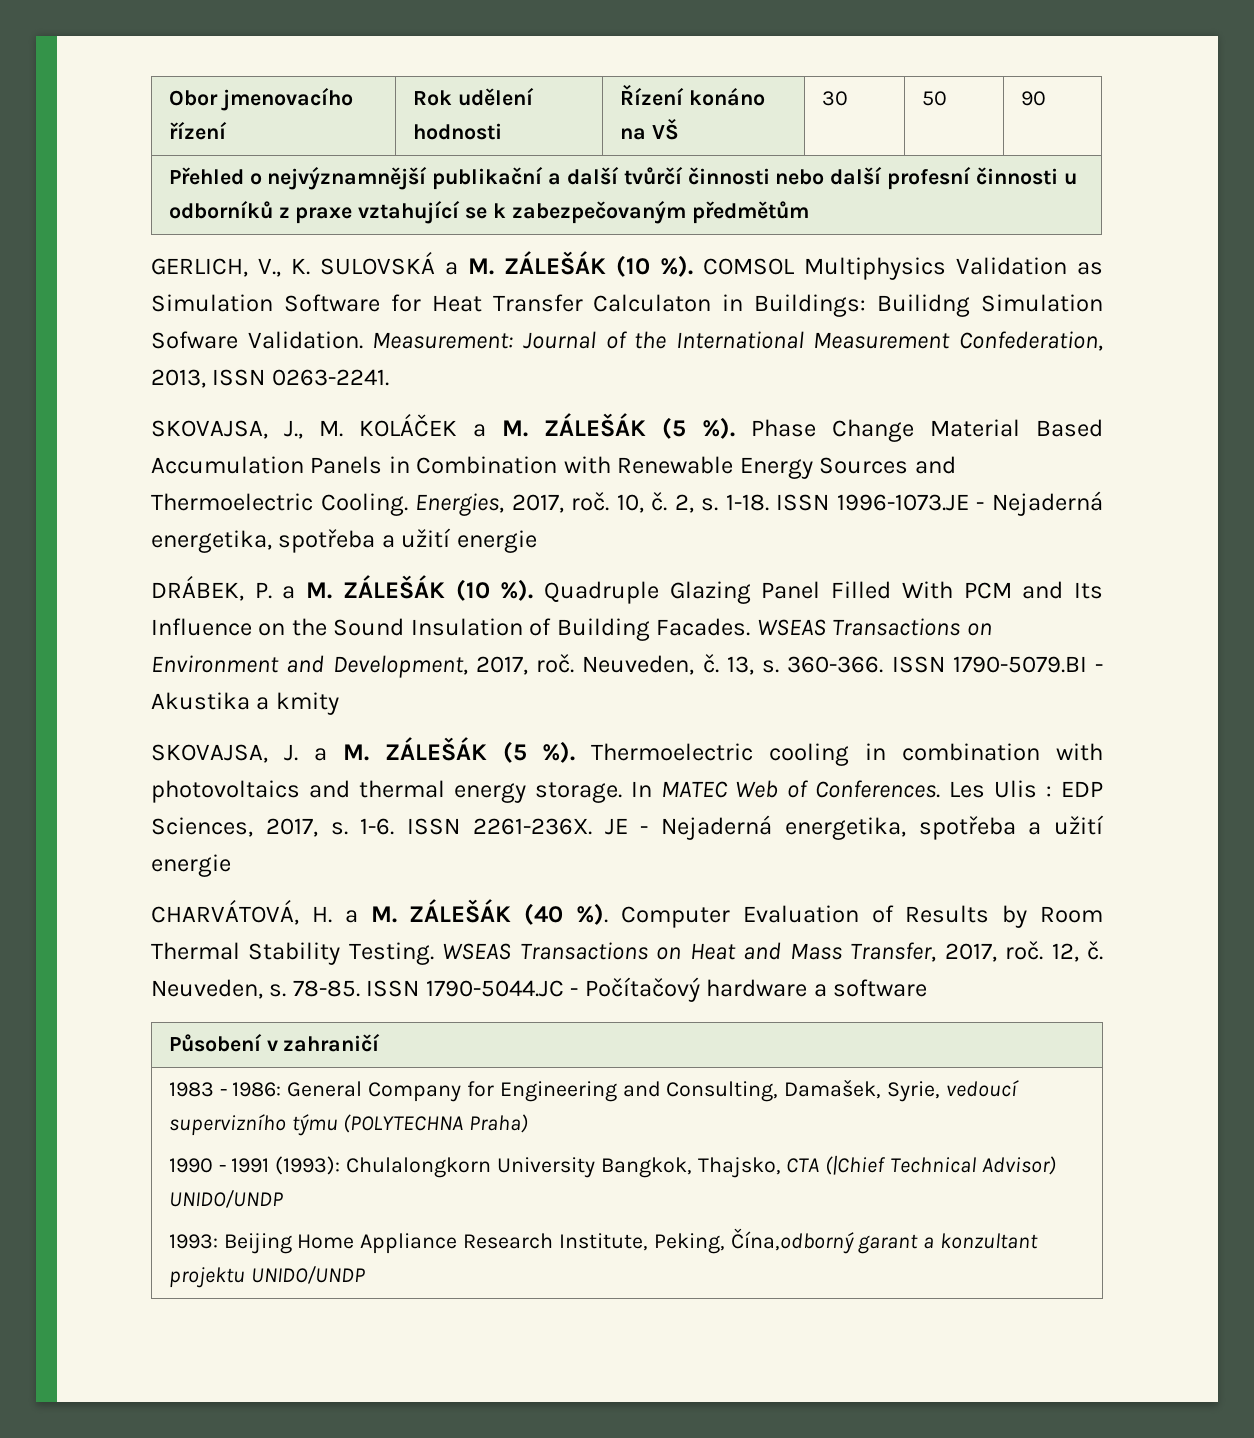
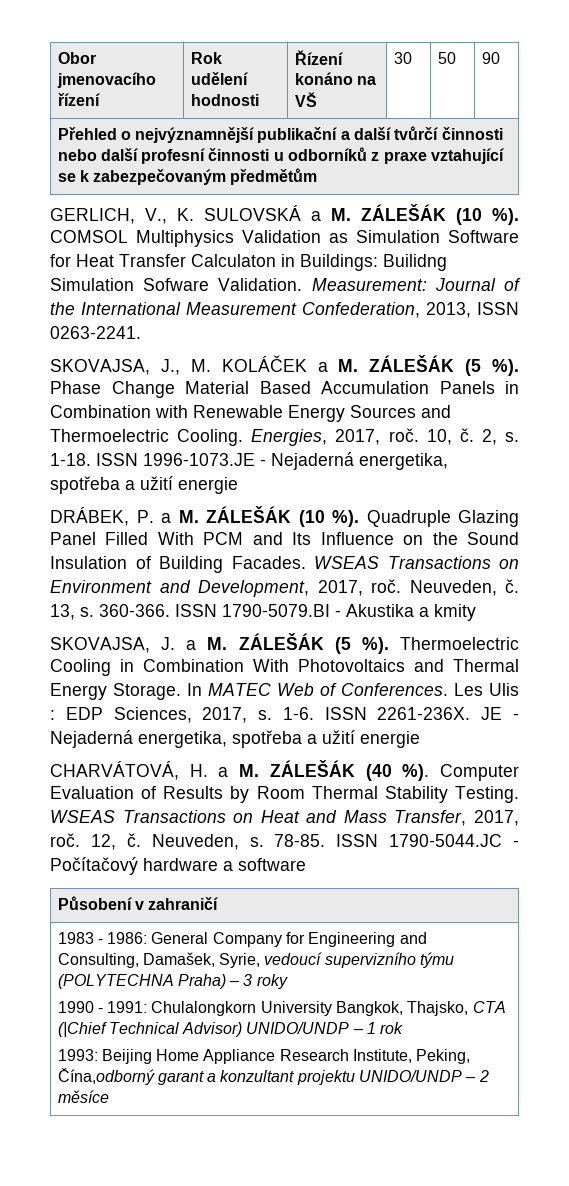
- Thermoelectric cooling in combination with photovoltaics and thermal energy storage.
+ Thermoelectric Cooling in Combination With Photovoltaics and Thermal Energy Storage.
- 1983 - 1986: General Company for Engineering and Consulting, Damašek, Syrie, vedoucí supervizního týmu (POLYTECHNA Praha)
+ 1983 - 1986: General Company for Engineering and Consulting, Damašek, Syrie, vedoucí supervizního týmu (POLYTECHNA Praha) – 3 roky
- 1990 - 1991 (1993): Chulalongkorn University Bangkok, Thajsko, CTA (|Chief Technical Advisor) UNIDO/UNDP
+ 1990 - 1991: Chulalongkorn University Bangkok, Thajsko, CTA (|Chief Technical Advisor) UNIDO/UNDP – 1 rok
- 1993: Beijing Home Appliance Research Institute, Peking, Čína,odborný garant a konzultant projektu UNIDO/UNDP
+ 1993: Beijing Home Appliance Research Institute, Peking, Čína,odborný garant a konzultant projektu UNIDO/UNDP – 2 měsíce

